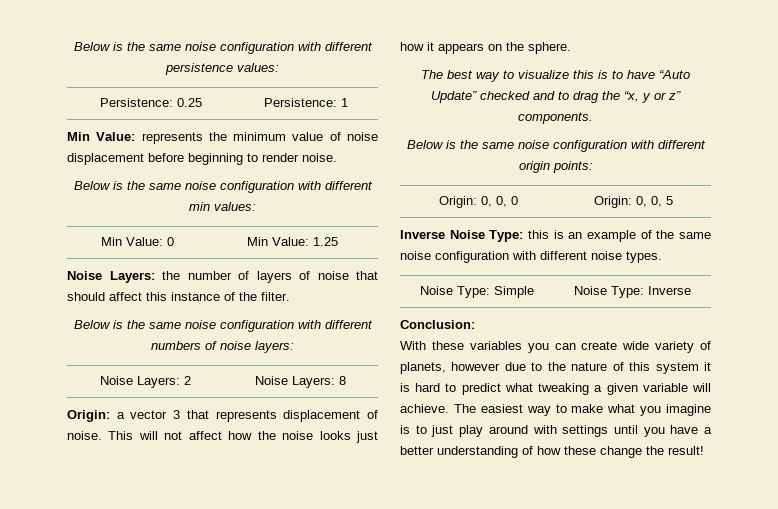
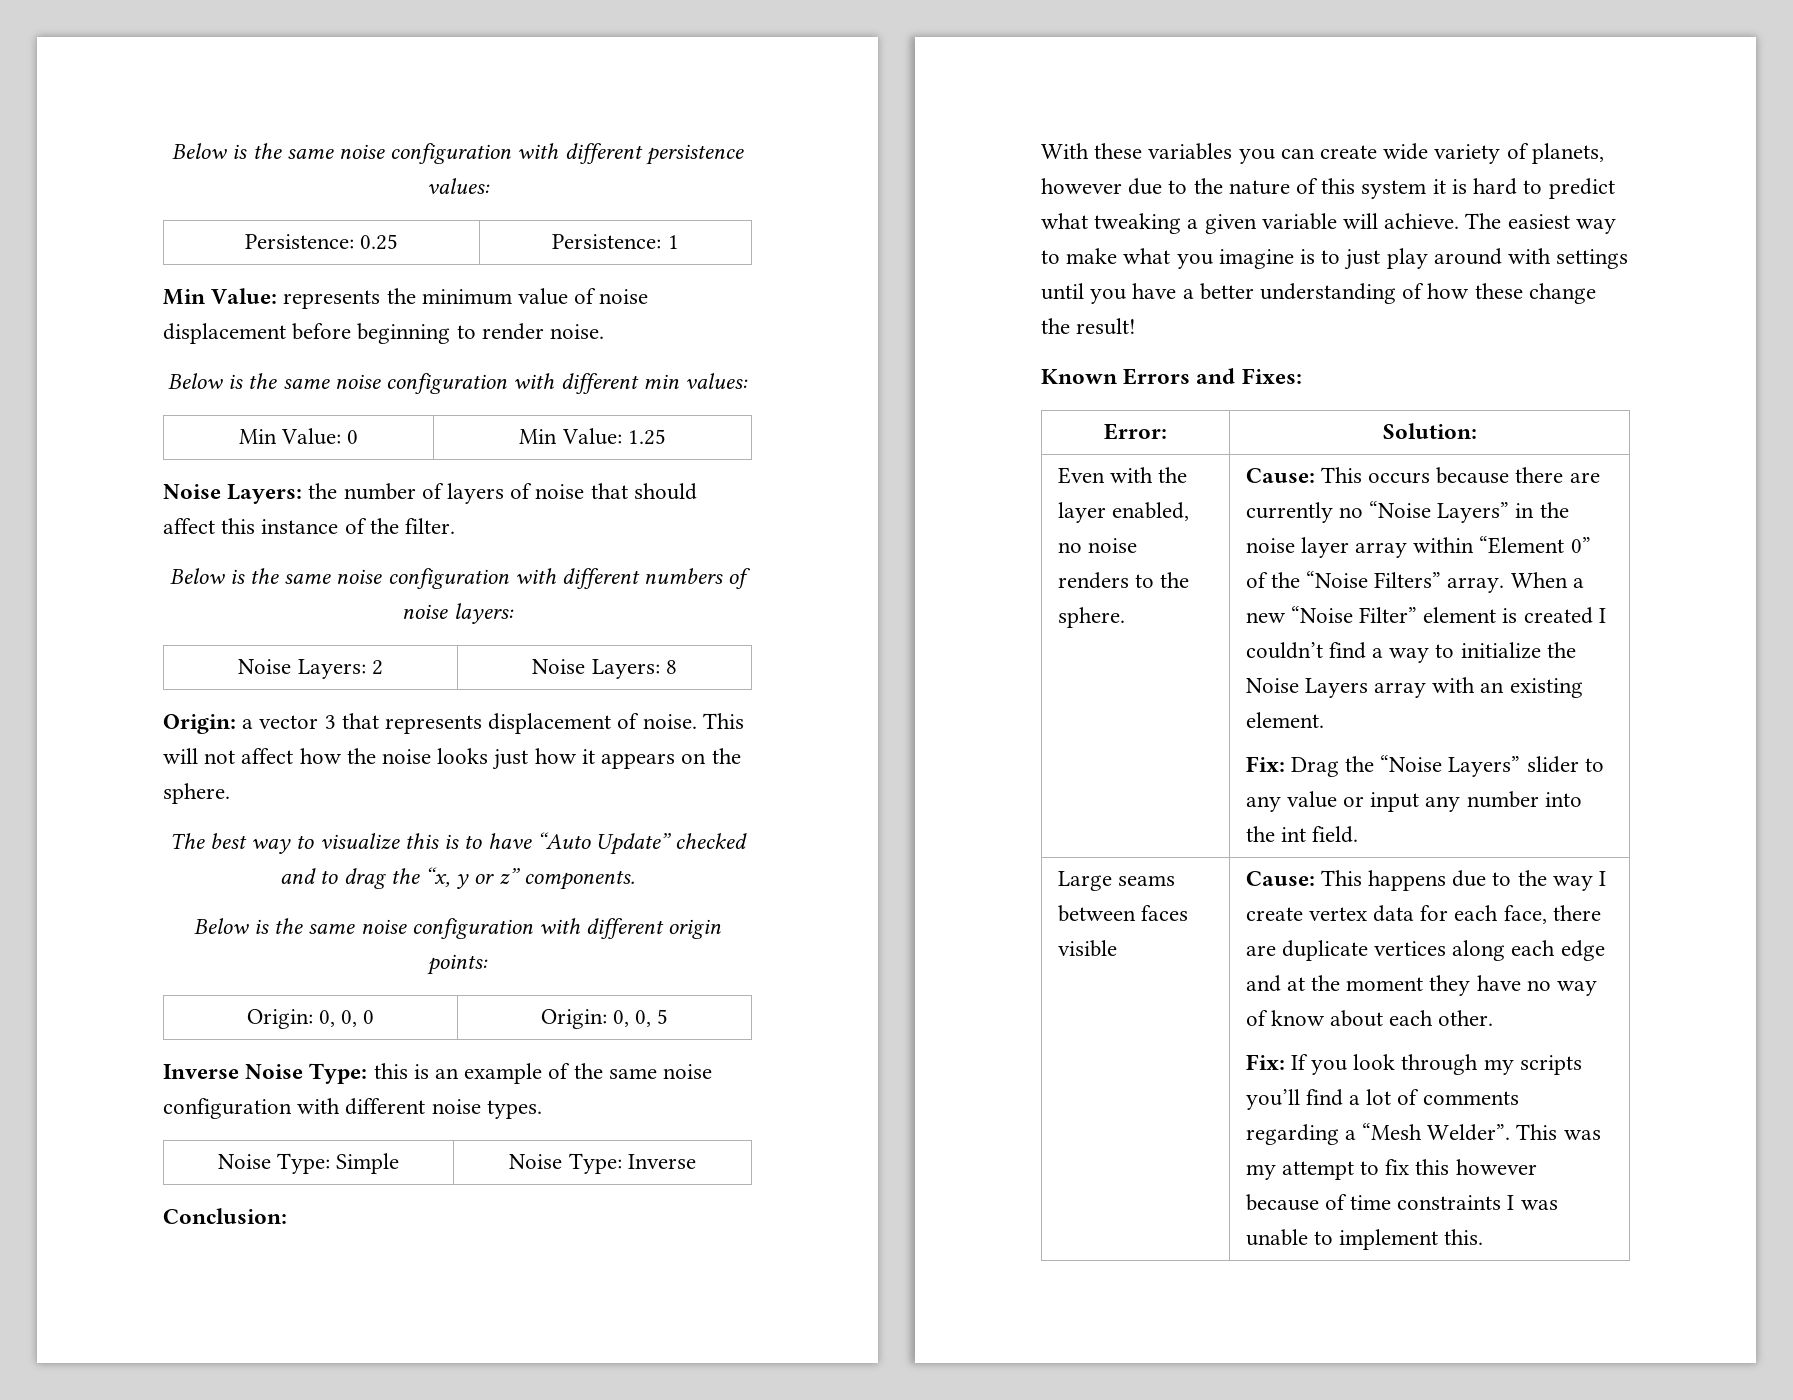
+ Known Errors and Fixes:
+ Error: | Solution:
+ Even with the layer enabled, no noise renders to the sphere. | Cause: This occurs because there are currently no “Noise Layers” in the noise layer array within “Element 0” of the “Noise Filters” array. When a new “Noise Filter” element is created I couldn’t find a way to initialize the Noise Layers array with an existing element.
+ Fix: Drag the “Noise Layers” slider to any value or input any number into the int field.
+ Large seams between faces visible | Cause: This happens due to the way I create vertex data for each face, there are duplicate vertices along each edge and at the moment they have no way of know about each other.
+ Fix: If you look through my scripts you’ll find a lot of comments regarding a “Mesh Welder”. This was my attempt to fix this however because of time constraints I was unable to implement this.

